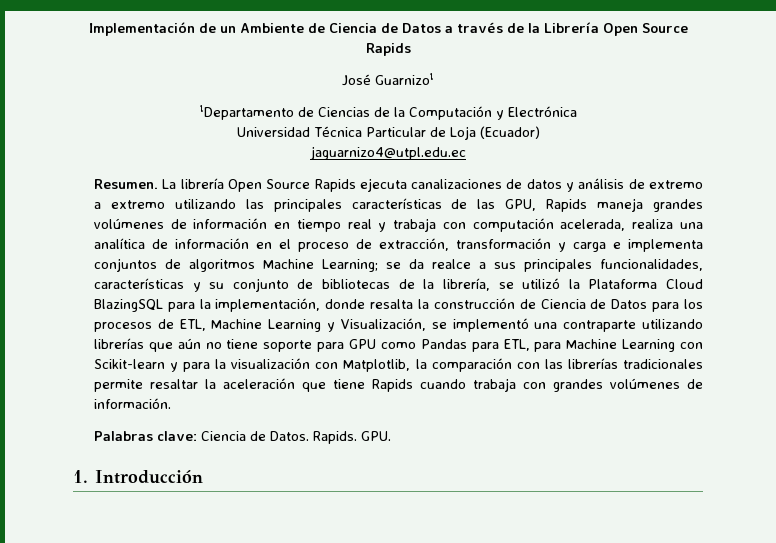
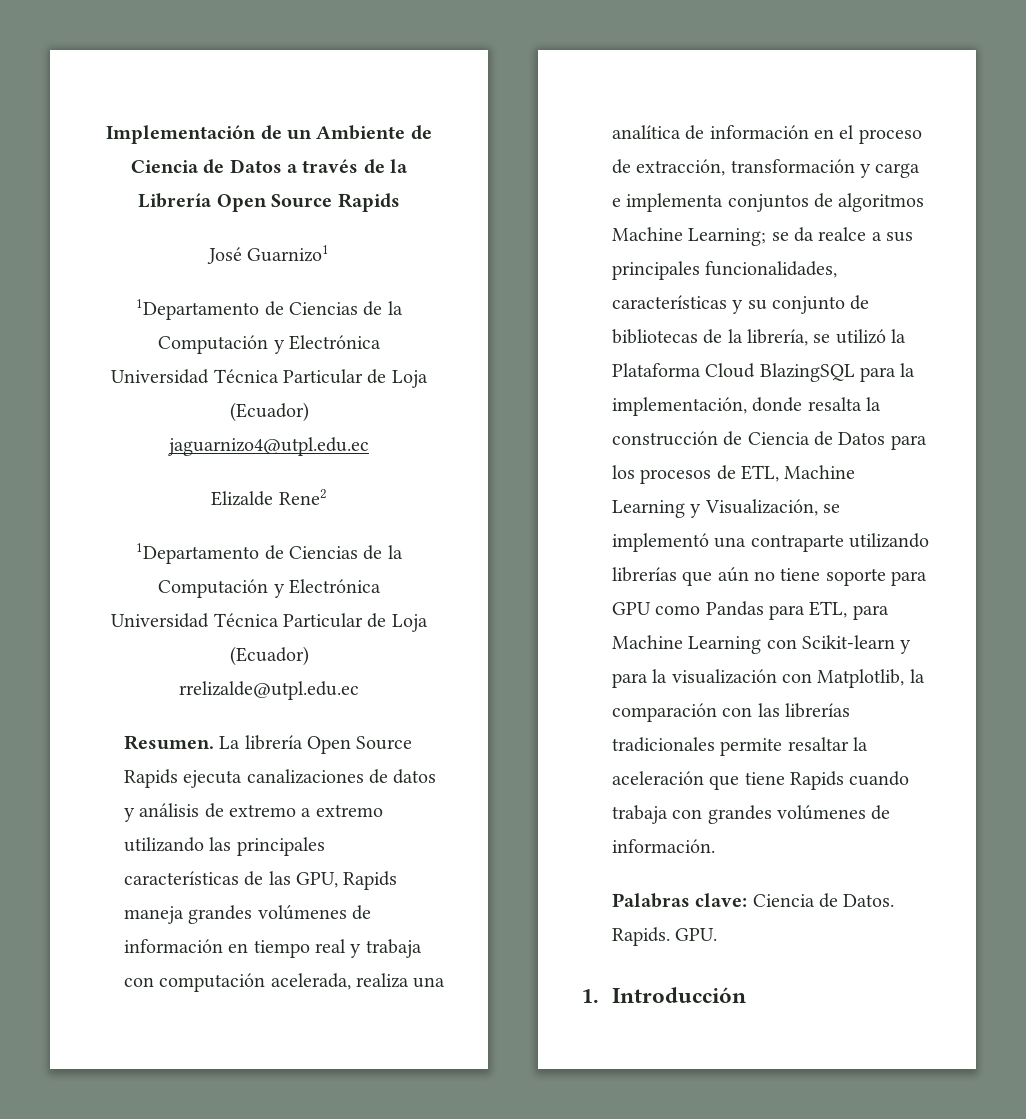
+ Elizalde Rene2
+ 1Departamento de Ciencias de la Computación y Electrónica
+ Universidad Técnica Particular de Loja (Ecuador)
+ rrelizalde@utpl.edu.ec

